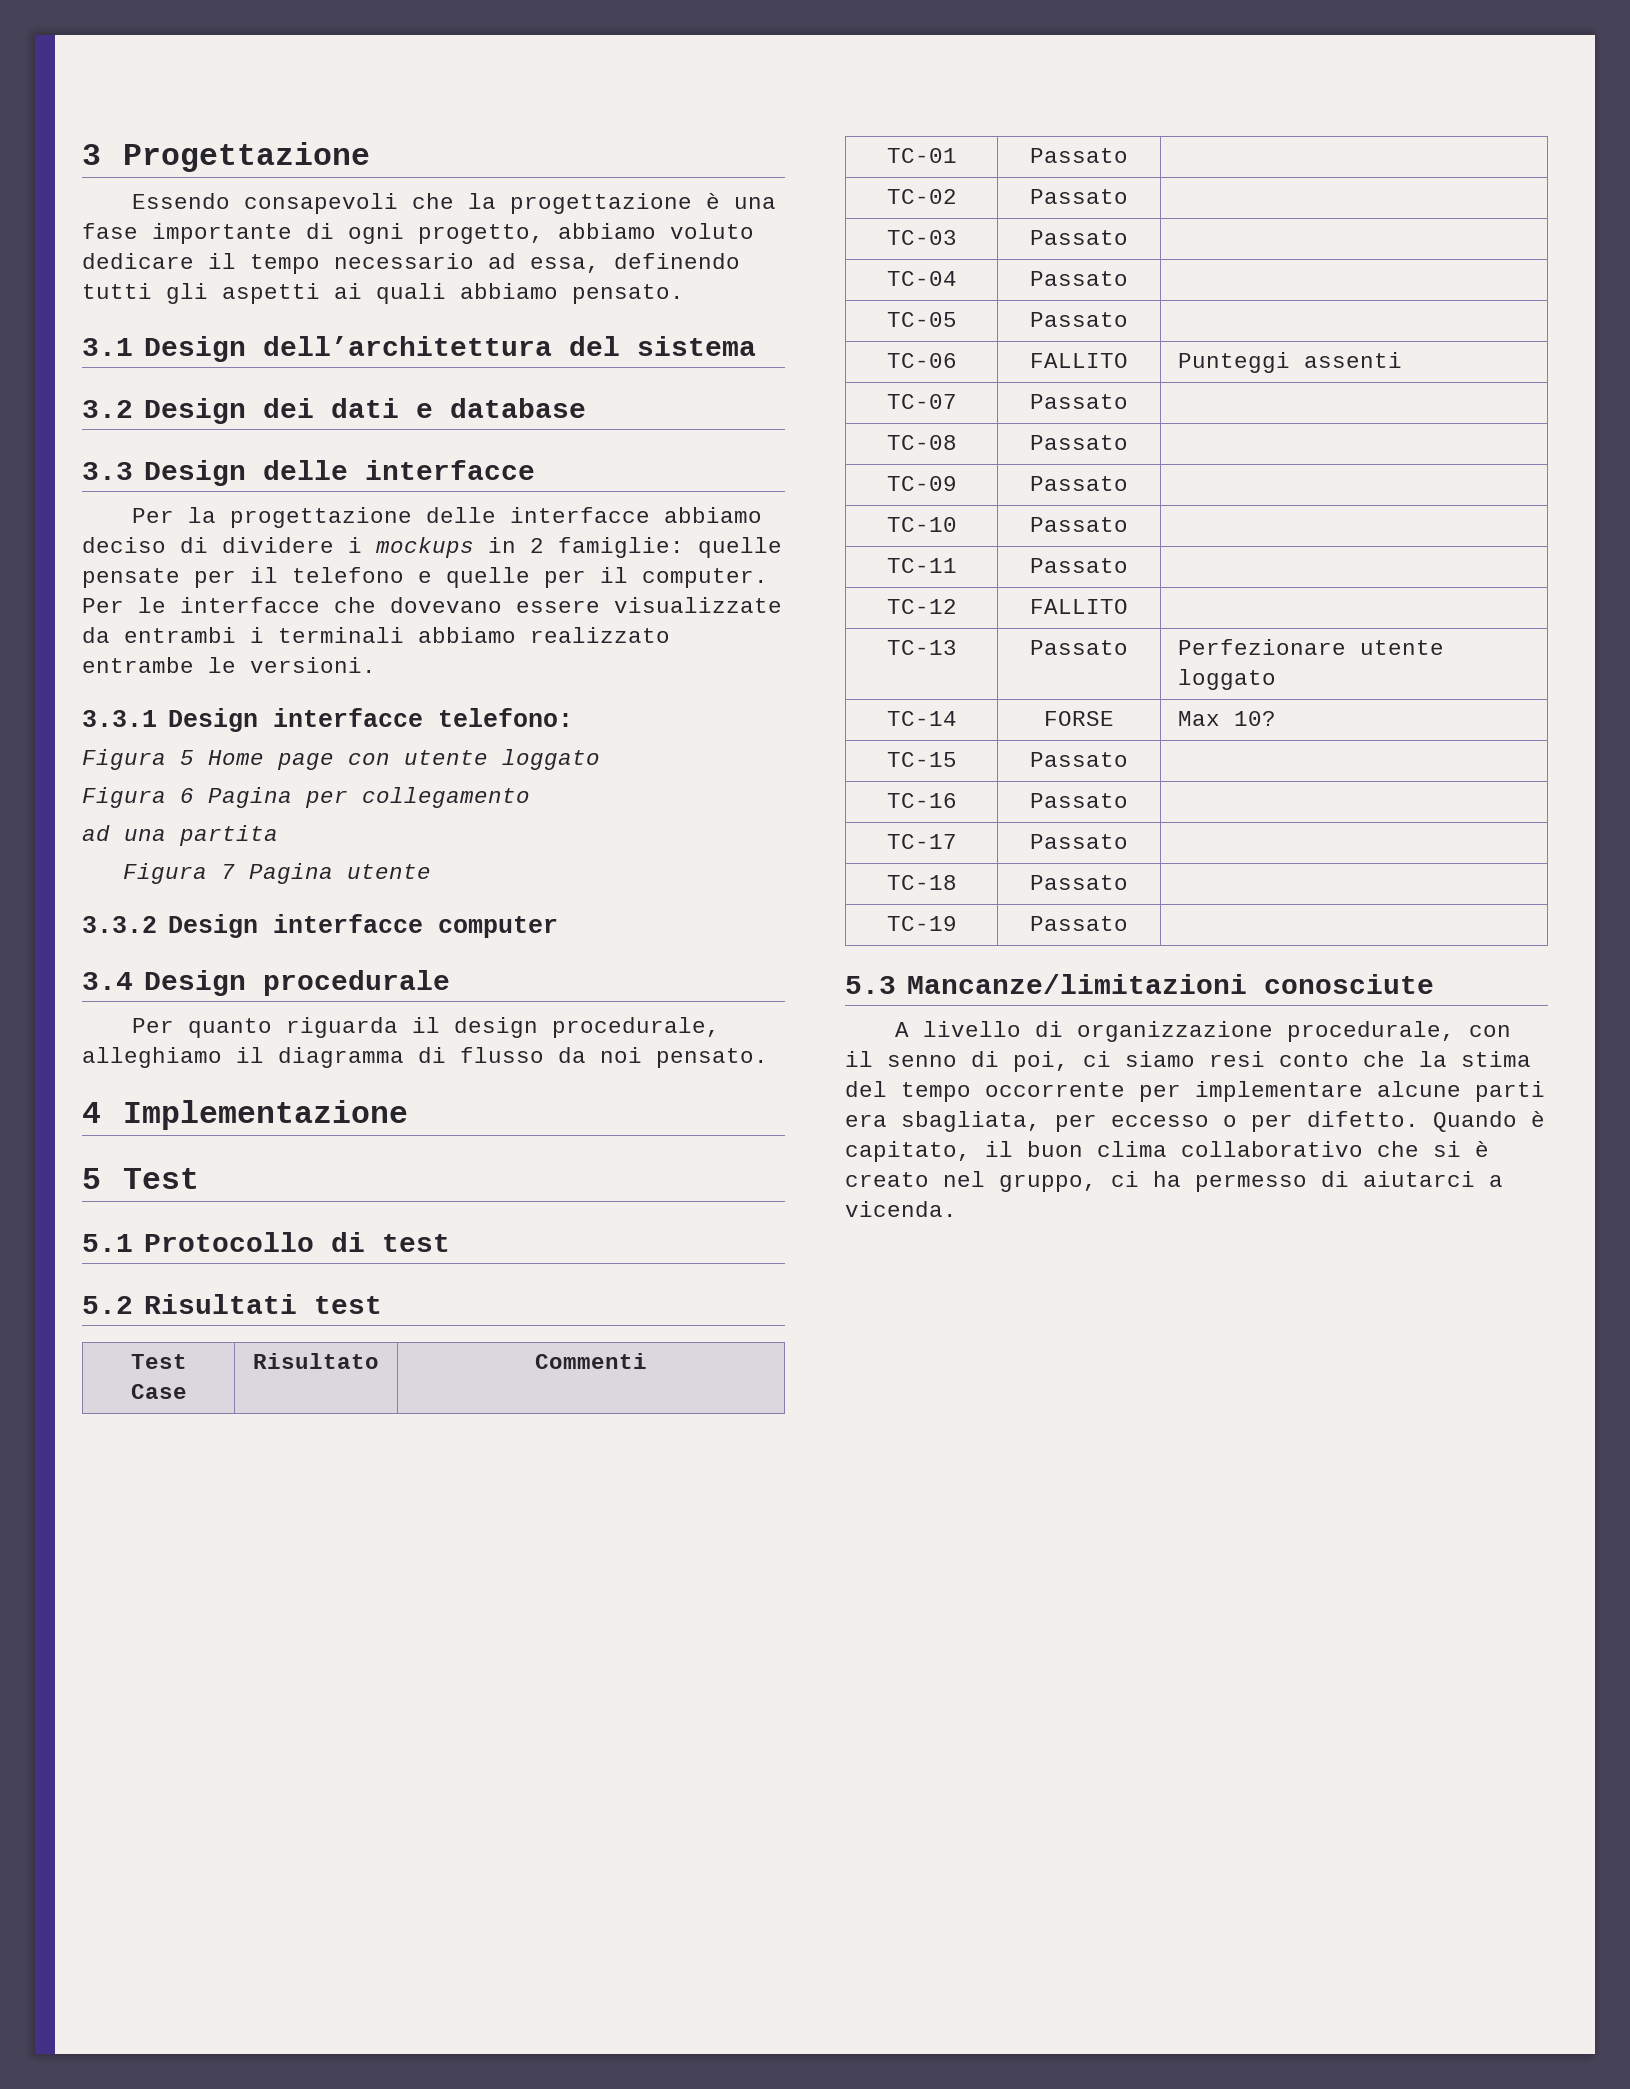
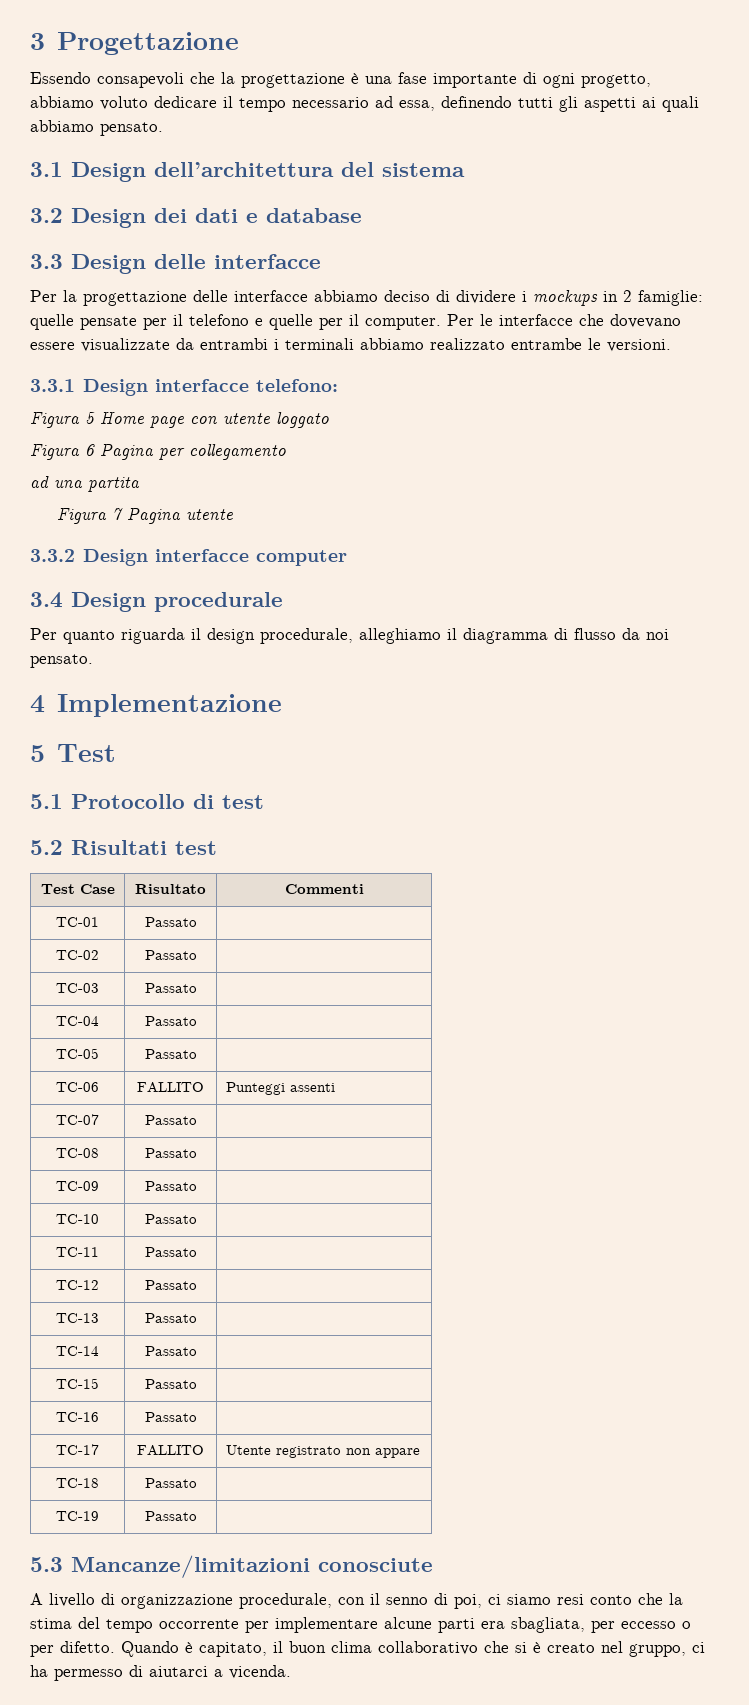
- TC-12 | FALLITO |
+ TC-12 | Passato |
- TC-13 | Passato | Perfezionare utente loggato
- TC-14 | FORSE | Max 10?
+ TC-13 | Passato |
+ TC-14 | Passato |
- TC-17 | Passato |
+ TC-17 | FALLITO | Utente registrato non appare

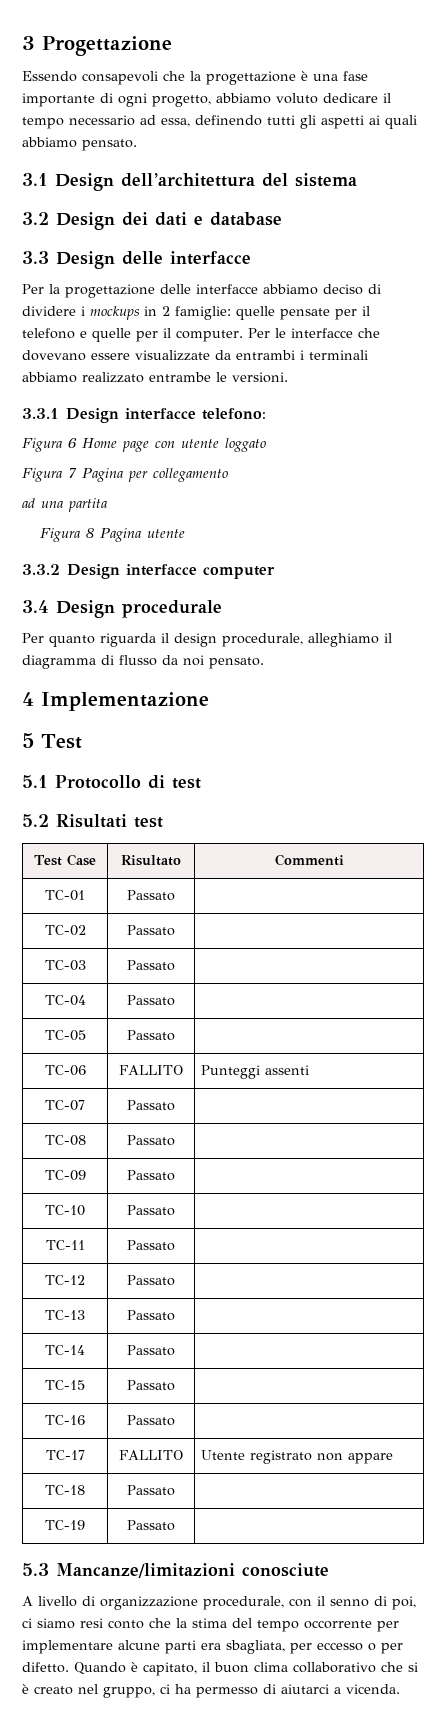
- Figura 5 Home page con utente loggato
+ Figura 6 Home page con utente loggato
- Figura 6 Pagina per collegamento
+ Figura 7 Pagina per collegamento
- Figura 7 Pagina utente
+ Figura 8 Pagina utente

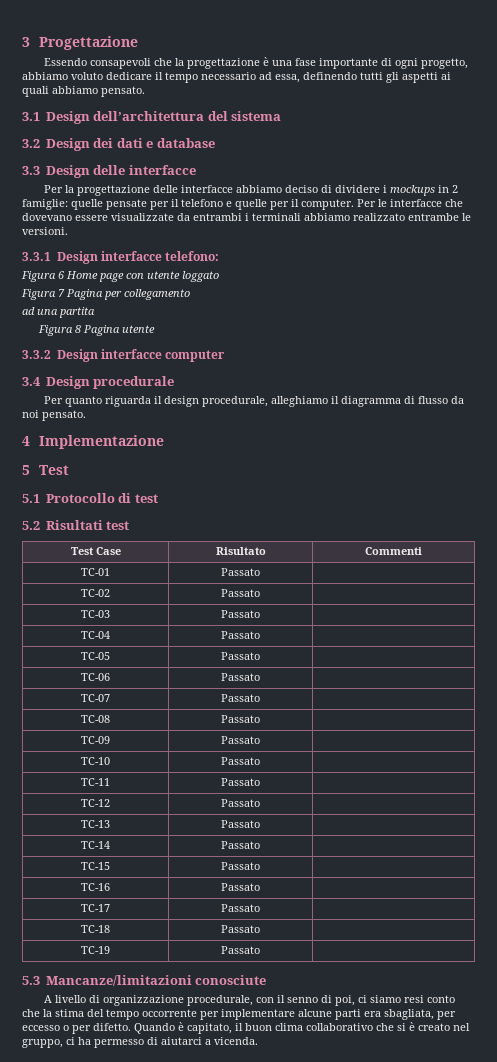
- TC-06 | FALLITO | Punteggi assenti
+ TC-06 | Passato |
- TC-17 | FALLITO | Utente registrato non appare
+ TC-17 | Passato |

